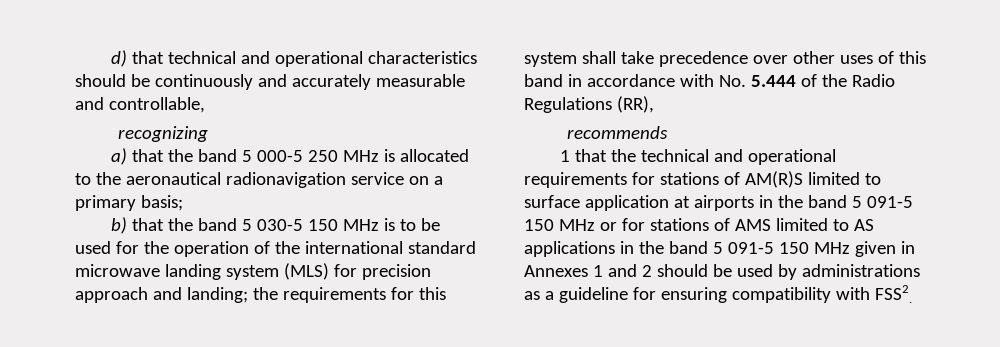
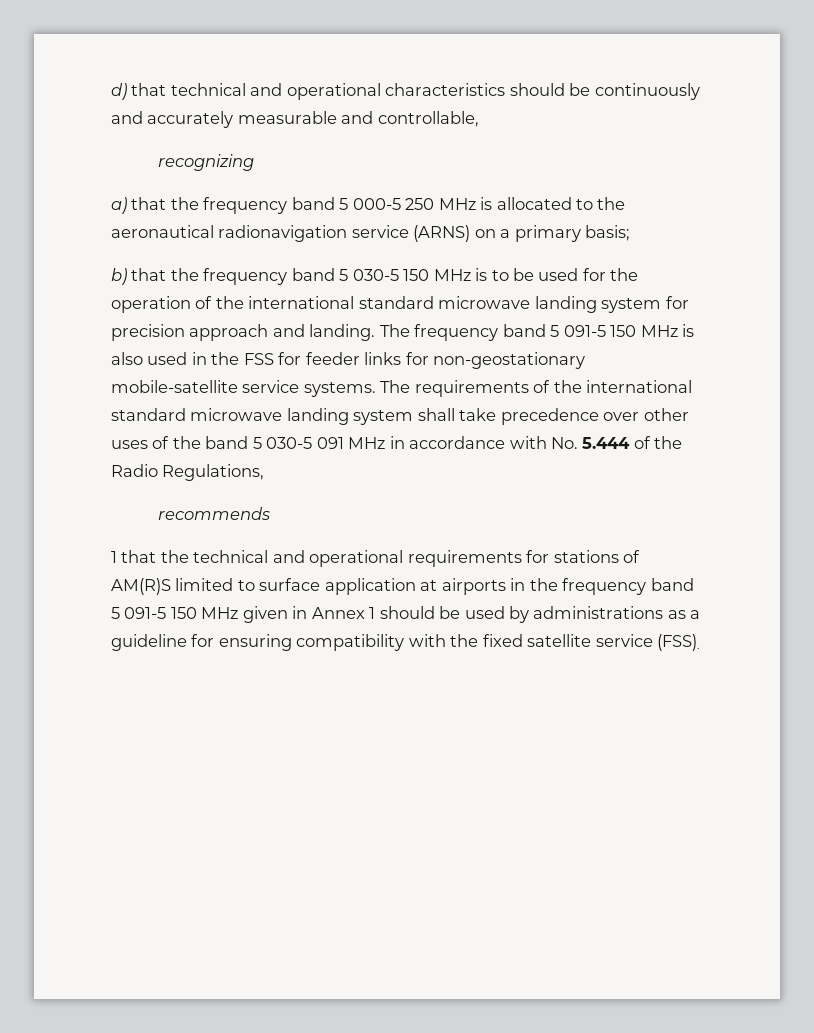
- a) that the band 5 000-5 250 MHz is allocated to the aeronautical radionavigation service on a primary basis;
+ a) that the frequency band 5 000-5 250 MHz is allocated to the aeronautical radionavigation service (ARNS) on a primary basis;
- b) that the band 5 030-5 150 MHz is to be used for the operation of the international standard microwave landing system (MLS) for precision approach and landing; the requirements for this system shall take precedence over other uses of this band in accordance with No. 5.444 of the Radio Regulations (RR),
+ b) that the frequency band 5 030-5 150 MHz is to be used for the operation of the international standard microwave landing system for precision approach and landing. The frequency band 5 091-5 150 MHz is also used in the FSS for feeder links for non-geostationary mobile-satellite service systems. The requirements of the international standard microwave landing system shall take precedence over other uses of the band 5 030-5 091 MHz in accordance with No. 5.444 of the Radio Regulations,
- 1 that the technical and operational requirements for stations of AM(R)S limited to surface application at airports in the band 5 091-5 150 MHz or for stations of AMS limited to AS applications in the band 5 091-5 150 MHz given in Annexes 1 and 2 should be used by administrations as a guideline for ensuring compatibility with FSS2.
+ 1 that the technical and operational requirements for stations of AM(R)S limited to surface application at airports in the frequency band 5 091-5 150 MHz given in Annex 1 should be used by administrations as a guideline for ensuring compatibility with the fixed satellite service (FSS).

